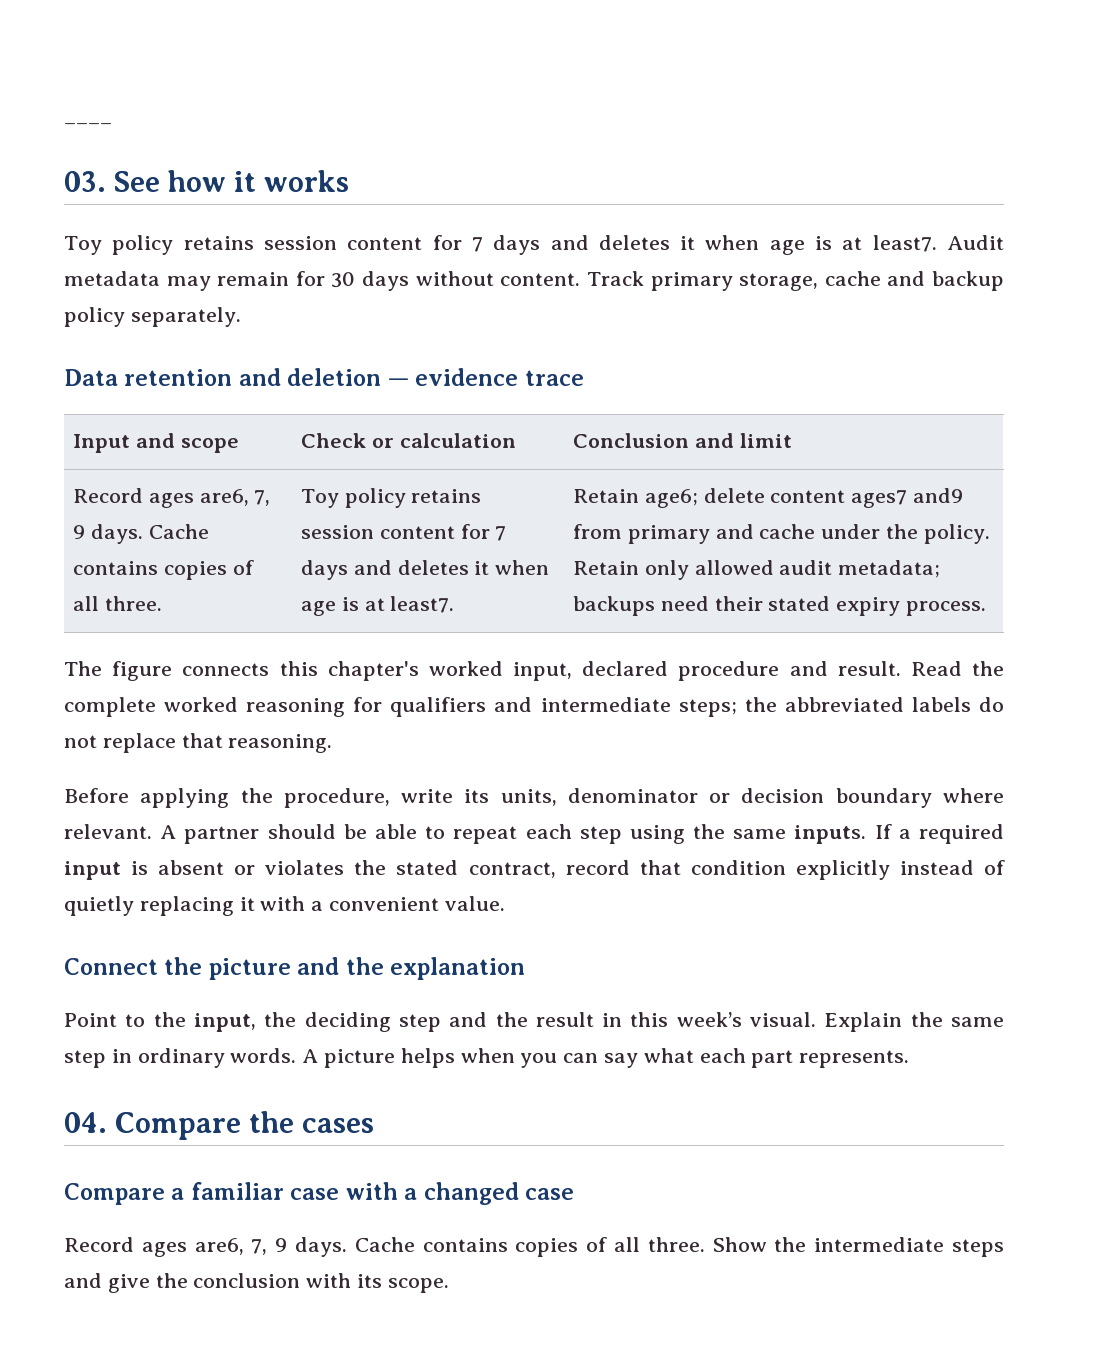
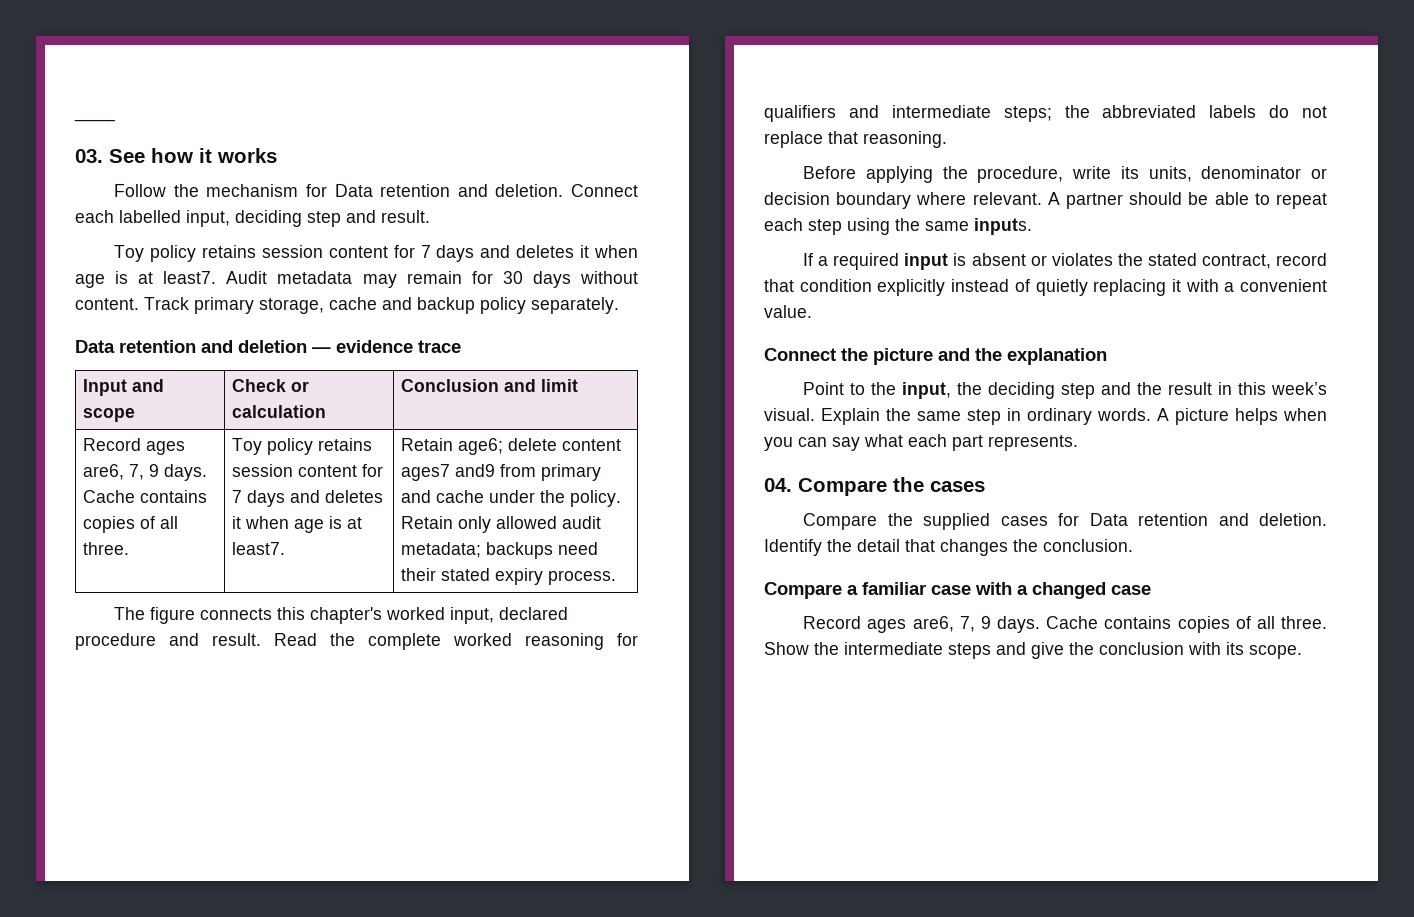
+ Follow the mechanism for Data retention and deletion. Connect each labelled input, deciding step and result.
- A partner should be able to repeat each step using the same inputs. If a required input is absent or violates the stated contract, record that condition explicitly instead of quietly replacing it with a convenient value.
+ A partner should be able to repeat each step using the same inputs.
+ If a required input is absent or violates the stated contract, record that condition explicitly instead of quietly replacing it with a convenient value.
+ Compare the supplied cases for Data retention and deletion. Identify the detail that changes the conclusion.

